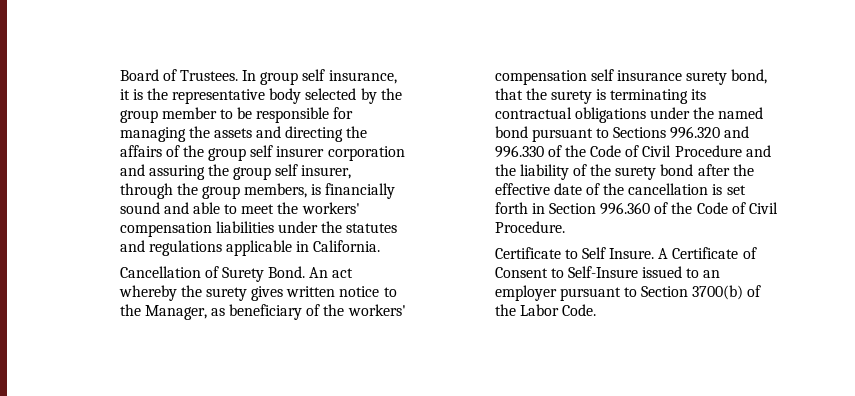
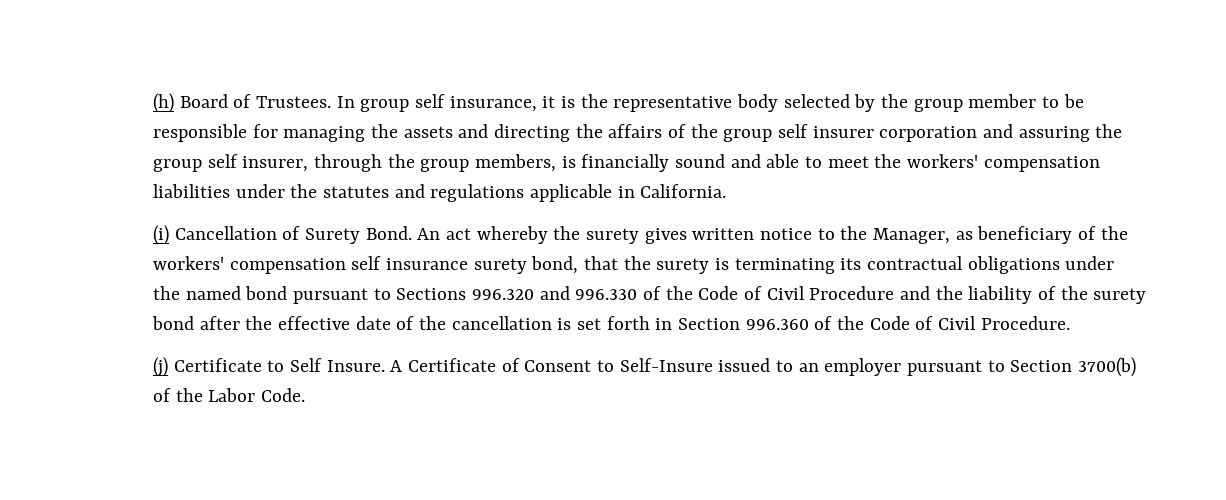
- Board of Trustees.
+ (h) Board of Trustees.
- Cancellation of Surety Bond.
+ (i) Cancellation of Surety Bond.
- Certificate to Self Insure.
+ (j) Certificate to Self Insure.

